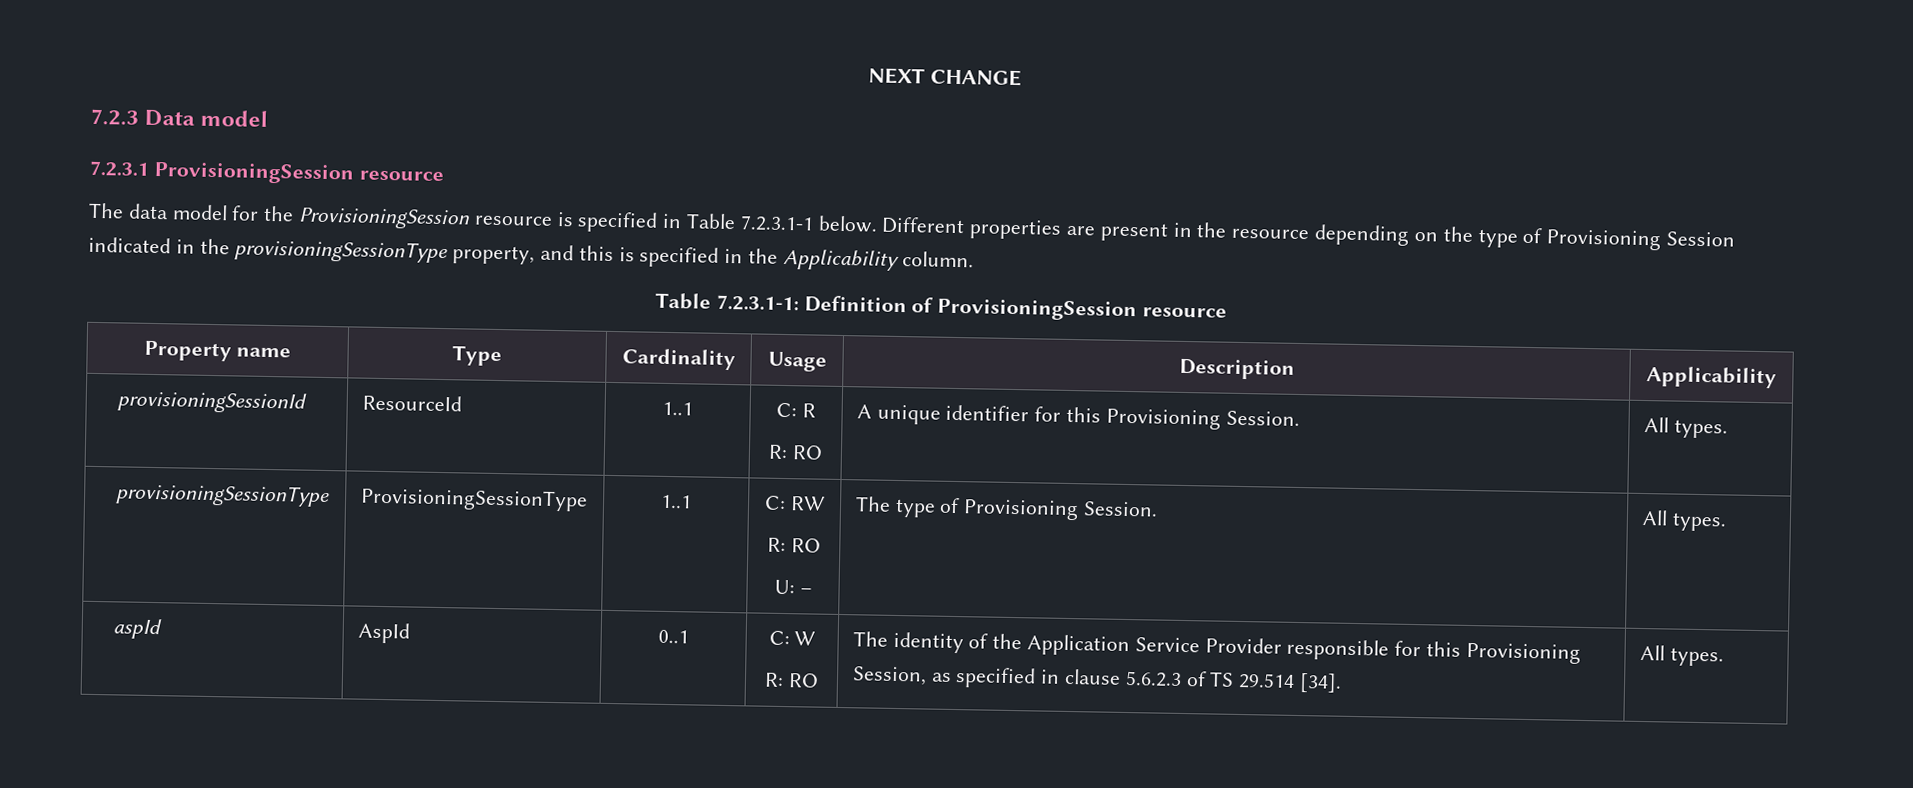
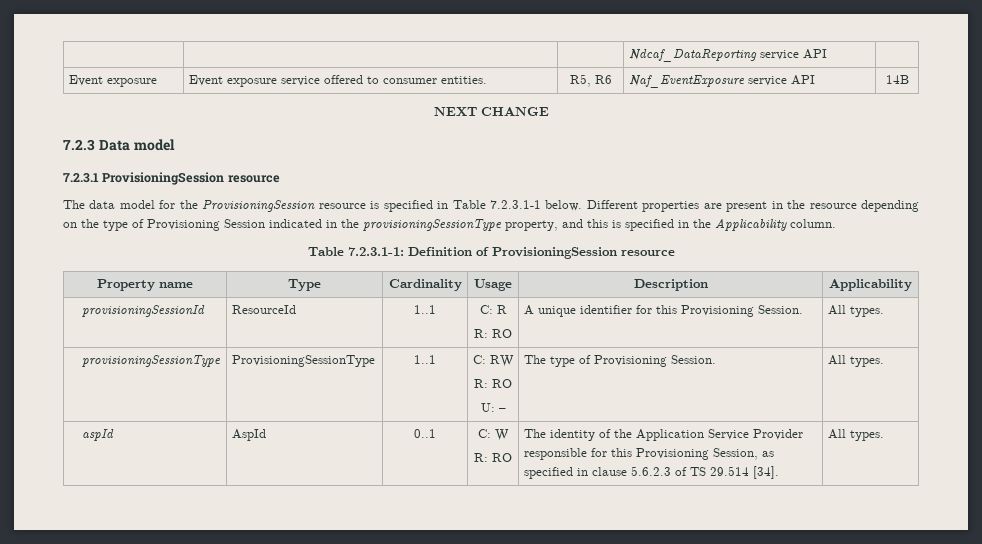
+ | | | Ndcaf_DataReporting service API |
+ Event exposure | Event exposure service offered to consumer entities. | R5, R6 | Naf_EventExposure service API | 14B

